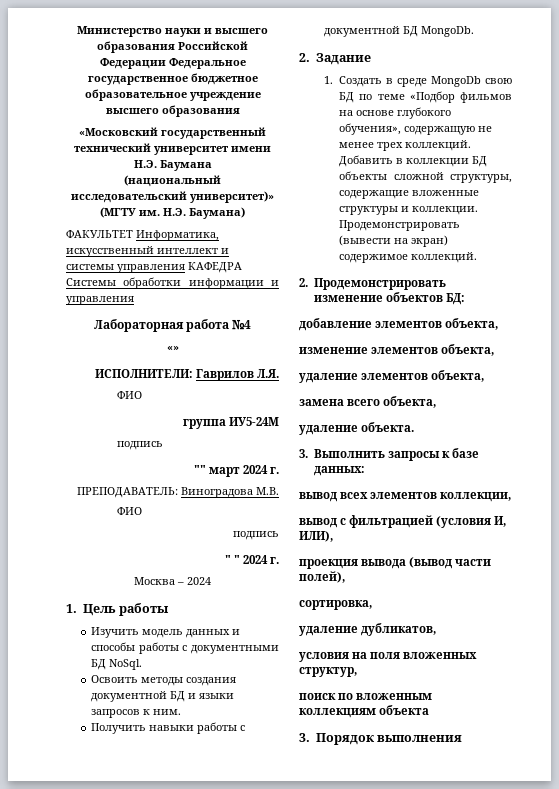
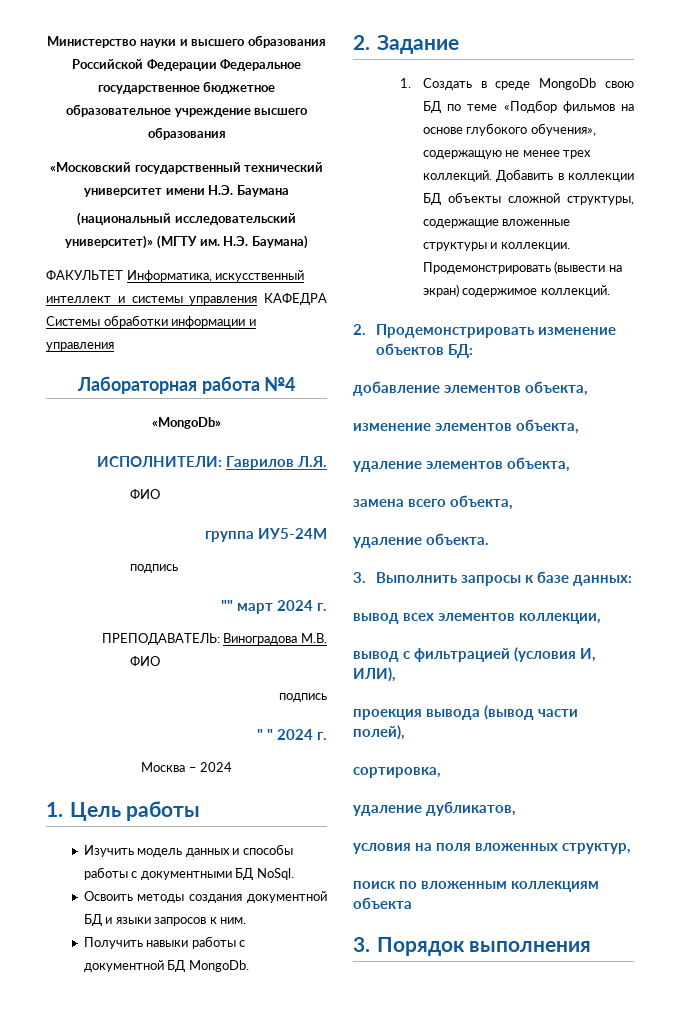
- «»
+ «MongoDb»

